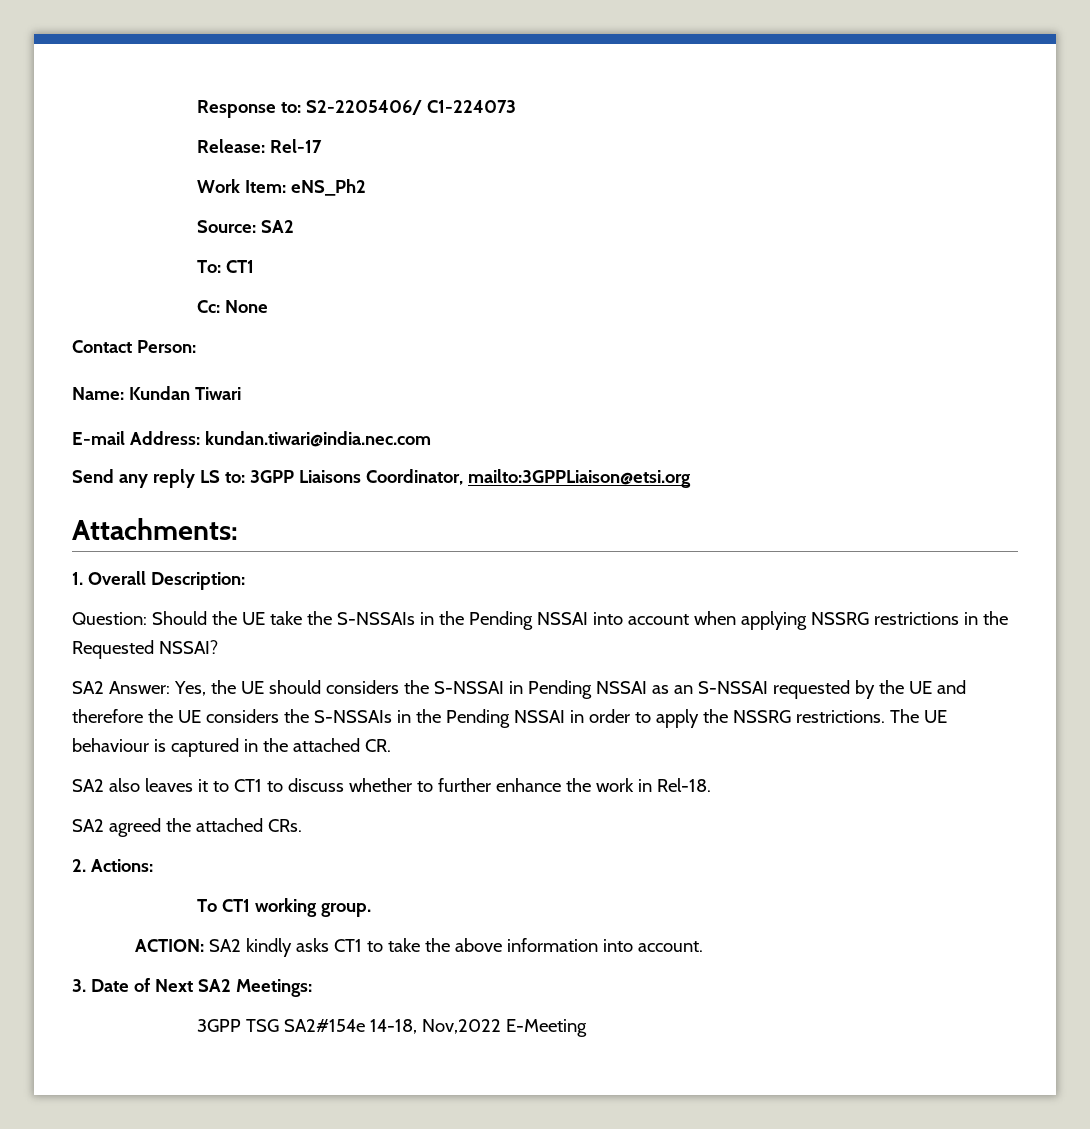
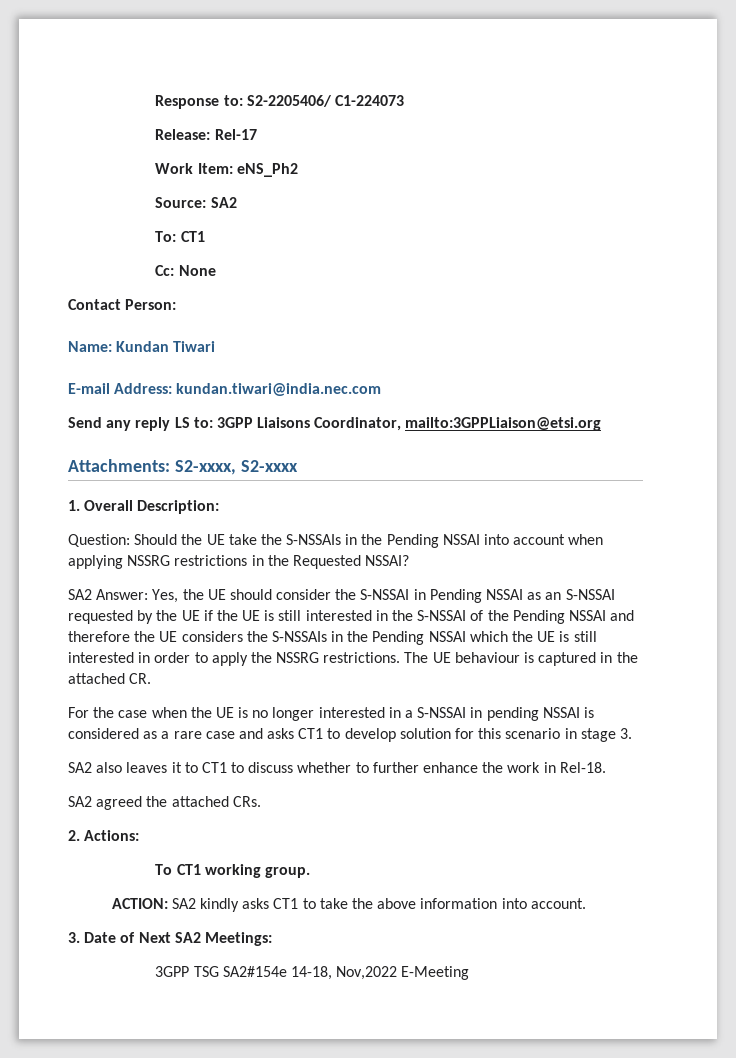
- Attachments:
+ Attachments: S2-xxxx, S2-xxxx
- SA2 Answer: Yes, the UE should considers the S-NSSAI in Pending NSSAI as an S-NSSAI requested by the UE and therefore the UE considers the S-NSSAIs in the Pending NSSAI in order to apply the NSSRG restrictions.
+ SA2 Answer: Yes, the UE should consider the S-NSSAI in Pending NSSAI as an S-NSSAI requested by the UE if the UE is still interested in the S-NSSAI of the Pending NSSAI and therefore the UE considers the S-NSSAIs in the Pending NSSAI which the UE is still interested in order to apply the NSSRG restrictions.
+ For the case when the UE is no longer interested in a S-NSSAI in pending NSSAI is considered as a rare case and asks CT1 to develop solution for this scenario in stage 3.

